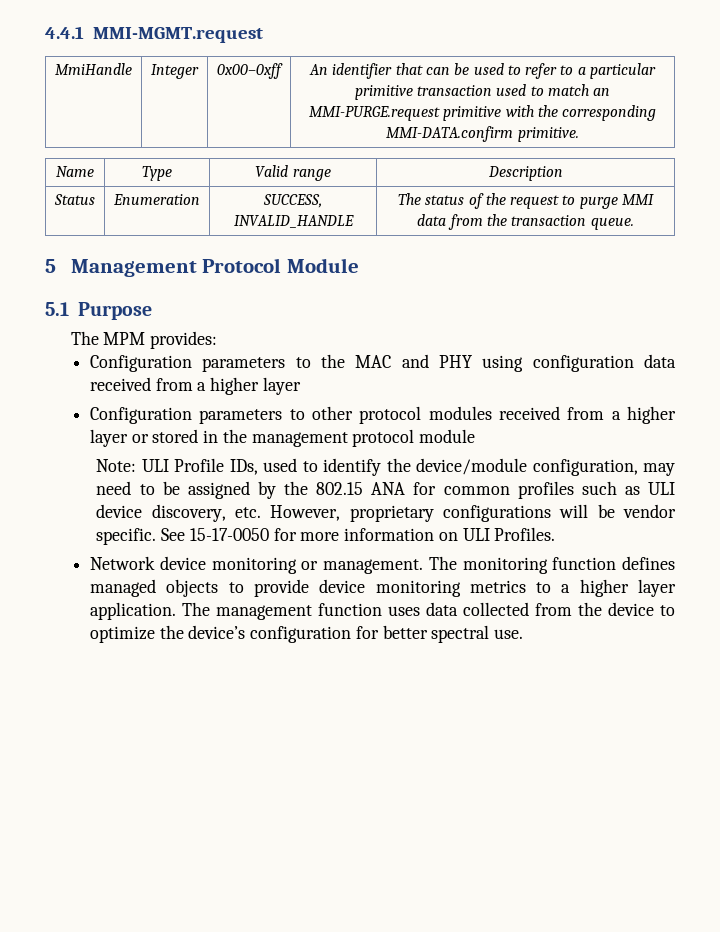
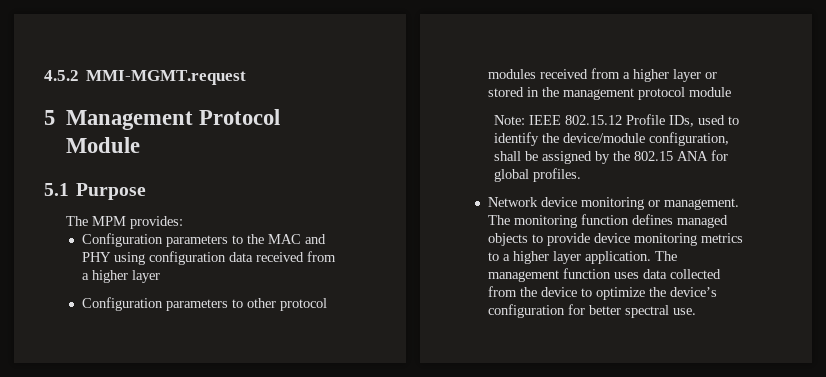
- 4.4.1 MMI-MGMT.request
+ 4.5.2 MMI-MGMT.request
- MmiHandle | Integer | 0x00–0xff | An identifier that can be used to refer to a particular primitive transaction used to match an MMI-PURGE.request primitive with the corresponding MMI-DATA.confirm primitive.
- Name | Type | Valid range | Description
- Status | Enumeration | SUCCESS, INVALID_HANDLE | The status of the request to purge MMI data from the transaction queue.
- Note: ULI Profile IDs, used to identify the device/module configuration, may need to be assigned by the 802.15 ANA for common profiles such as ULI device discovery, etc. However, proprietary configurations will be vendor specific. See 15-17-0050 for more information on ULI Profiles.
+ Note: IEEE 802.15.12 Profile IDs, used to identify the device/module configuration, shall be assigned by the 802.15 ANA for global profiles.

